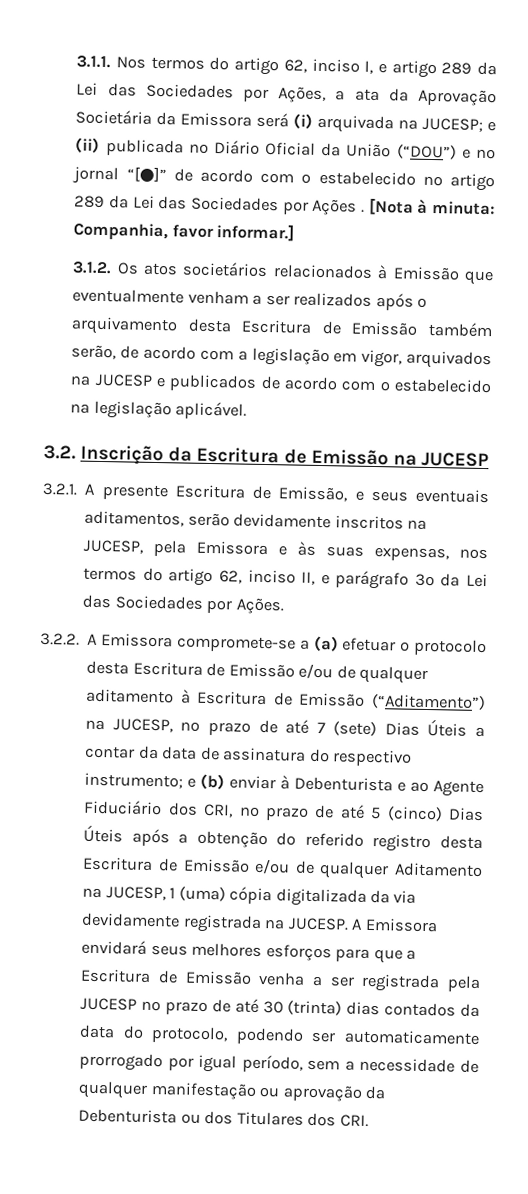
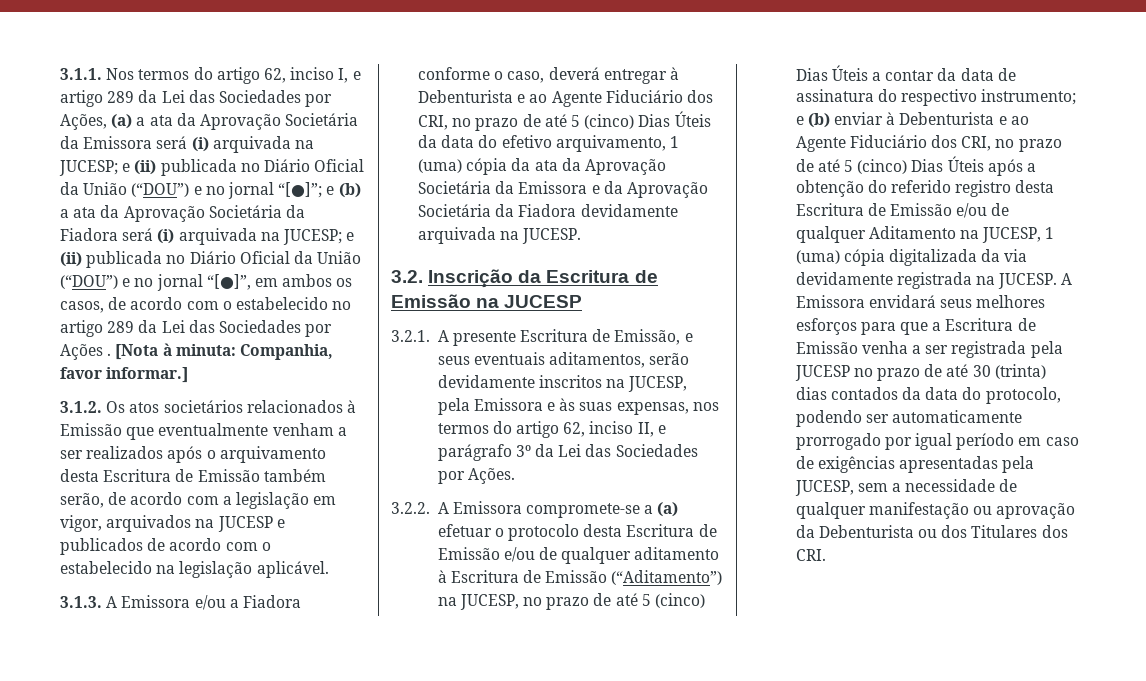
- 3.1.1. Nos termos do artigo 62, inciso I, e artigo 289 da Lei das Sociedades por Ações, a ata da Aprovação Societária da Emissora será (i) arquivada na JUCESP; e (ii) publicada no Diário Oficial da União (“DOU”) e no jornal “[●]” de acordo com o estabelecido no artigo 289 da Lei das Sociedades por Ações .
+ 3.1.1. Nos termos do artigo 62, inciso I, e artigo 289 da Lei das Sociedades por Ações, (a) a ata da Aprovação Societária da Emissora será (i) arquivada na JUCESP; e (ii) publicada no Diário Oficial da União (“DOU”) e no jornal “[●]”; e (b) a ata da Aprovação Societária da Fiadora será (i) arquivada na JUCESP; e (ii) publicada no Diário Oficial da União (“DOU”) e no jornal “[●]”, em ambos os casos, de acordo com o estabelecido no artigo 289 da Lei das Sociedades por Ações .
+ 3.1.3. A Emissora e/ou a Fiadora conforme o caso, deverá entregar à Debenturista e ao Agente Fiduciário dos CRI, no prazo de até 5 (cinco) Dias Úteis da data do efetivo arquivamento, 1 (uma) cópia da ata da Aprovação Societária da Emissora e da Aprovação Societária da Fiadora devidamente arquivada na JUCESP.
- 3.2.2. A Emissora compromete-se a (a) efetuar o protocolo desta Escritura de Emissão e/ou de qualquer aditamento à Escritura de Emissão (“Aditamento”) na JUCESP, no prazo de até 7 (sete) Dias Úteis a contar da data de assinatura do respectivo instrumento;
+ 3.2.2. A Emissora compromete-se a (a) efetuar o protocolo desta Escritura de Emissão e/ou de qualquer aditamento à Escritura de Emissão (“Aditamento”) na JUCESP, no prazo de até 5 (cinco) Dias Úteis a contar da data de assinatura do respectivo instrumento;
- A Emissora envidará seus melhores esforços para que a Escritura de Emissão venha a ser registrada pela JUCESP no prazo de até 30 (trinta) dias contados da data do protocolo, podendo ser automaticamente prorrogado por igual período, sem a necessidade de qualquer manifestação ou aprovação da Debenturista ou dos Titulares dos CRI.
+ A Emissora envidará seus melhores esforços para que a Escritura de Emissão venha a ser registrada pela JUCESP no prazo de até 30 (trinta) dias contados da data do protocolo, podendo ser automaticamente prorrogado por igual período em caso de exigências apresentadas pela JUCESP, sem a necessidade de qualquer manifestação ou aprovação da Debenturista ou dos Titulares dos CRI.

